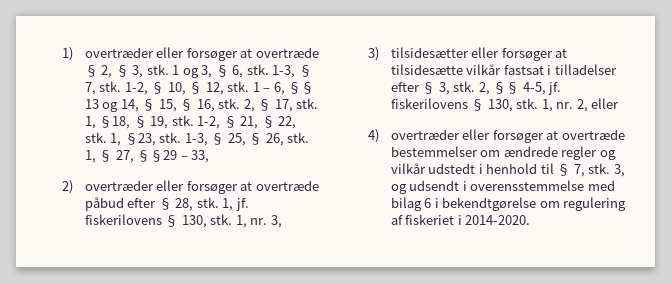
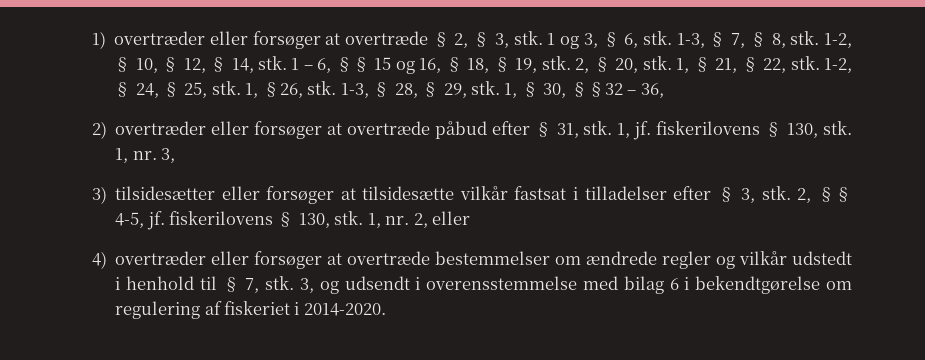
- 1-3, § 7, stk.
+ 1-3, § 7, § 8, stk.
- 1-2, § 10, § 12, stk.
+ 1-2, § 10, § 12, § 14, stk.
- 1 – 6, §§ 13 og 14, § 15, § 16, stk.
+ 1 – 6, §§ 15 og 16, § 18, § 19, stk.
- 2, § 17, stk. 1, §18, § 19, stk. 1-2, § 21, § 22, stk.
+ 2, § 20, stk. 1, § 21, § 22, stk.
- 1, §23, stk. 1-3, § 25, § 26, stk. 1, § 27, §§29 – 33,
+ 1-2, § 24, § 25, stk. 1, §26, stk. 1-3, § 28, § 29, stk. 1, § 30, §§32 – 36,
- 2) overtræder eller forsøger at overtræde påbud efter § 28, stk.
+ 2) overtræder eller forsøger at overtræde påbud efter § 31, stk.

